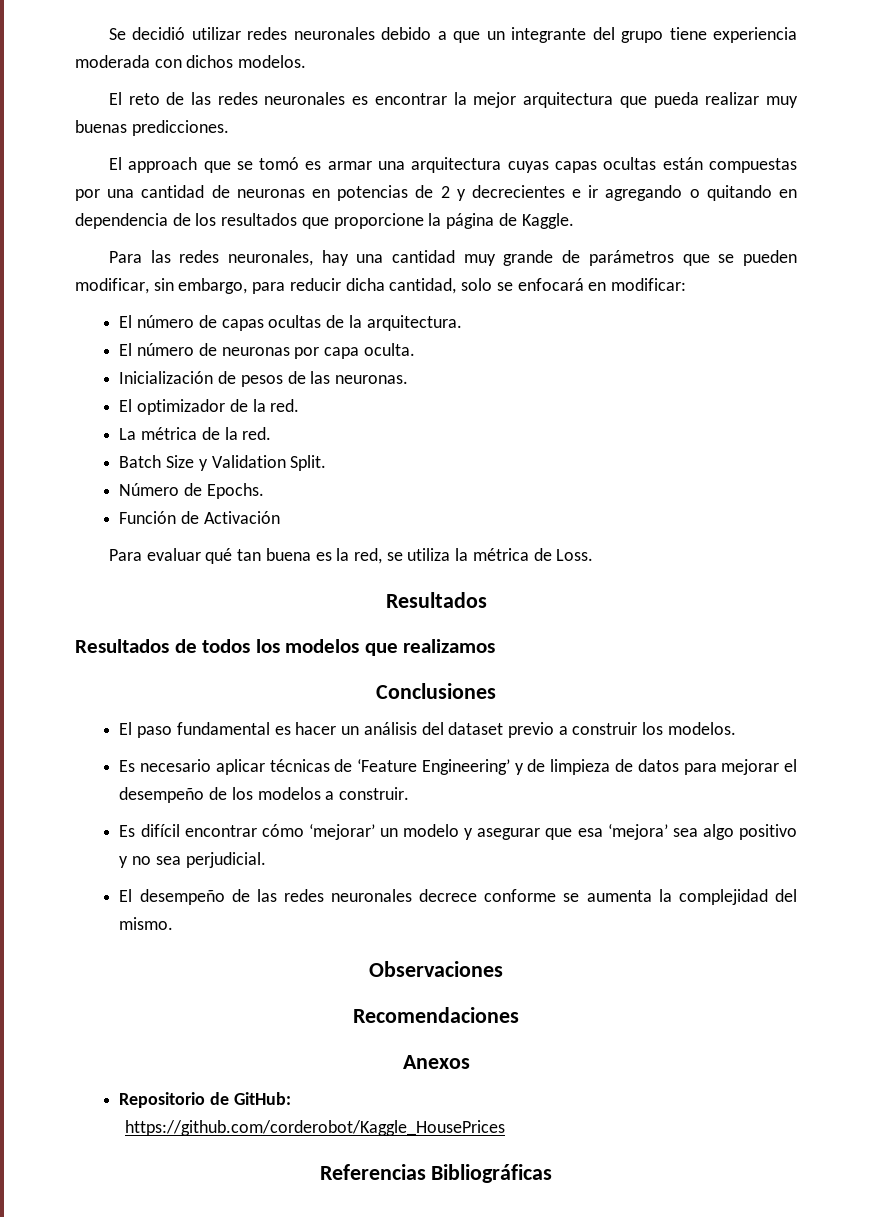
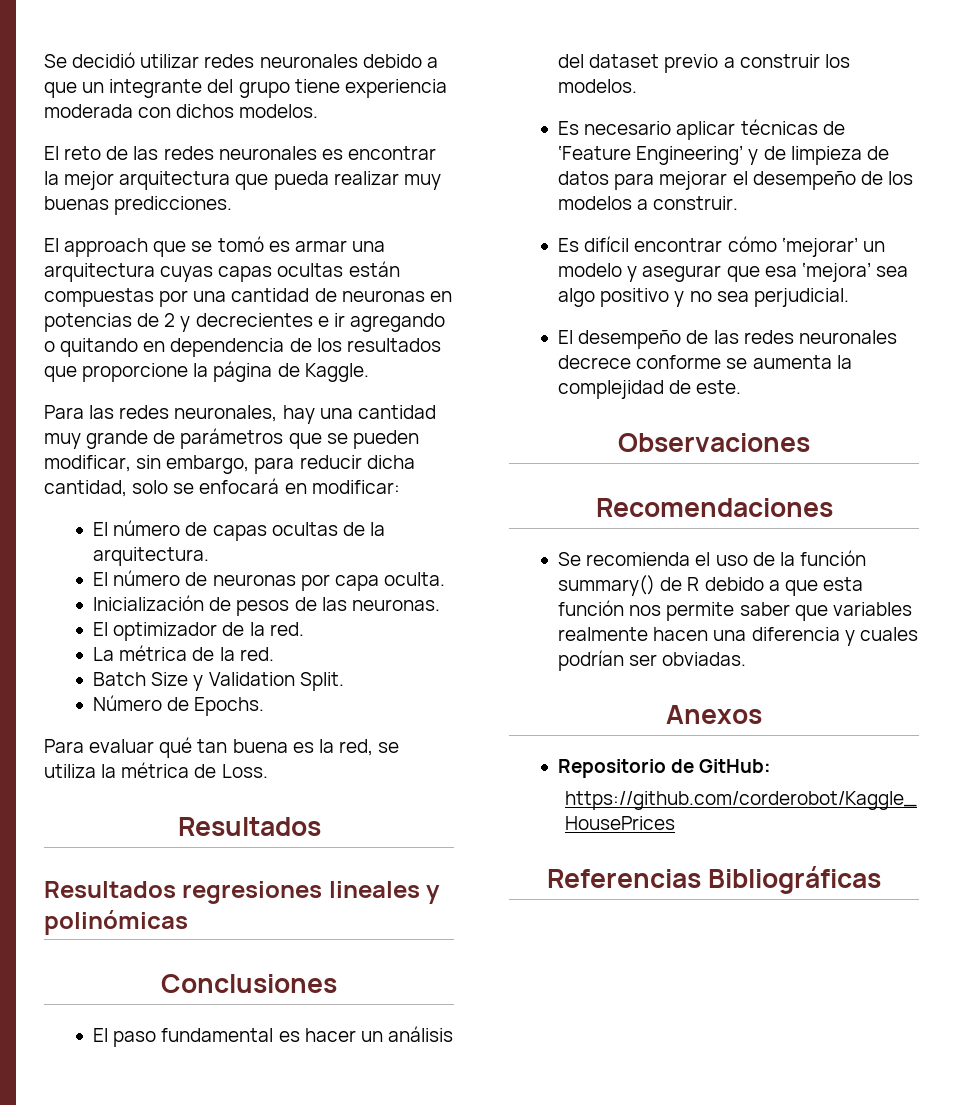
- Función de Activación
- Resultados de todos los modelos que realizamos
+ Resultados regresiones lineales y polinómicas
- El desempeño de las redes neuronales decrece conforme se aumenta la complejidad del mismo.
+ El desempeño de las redes neuronales decrece conforme se aumenta la complejidad de este.
+ Se recomienda el uso de la función summary() de R debido a que esta función nos permite saber que variables realmente hacen una diferencia y cuales podrían ser obviadas.

